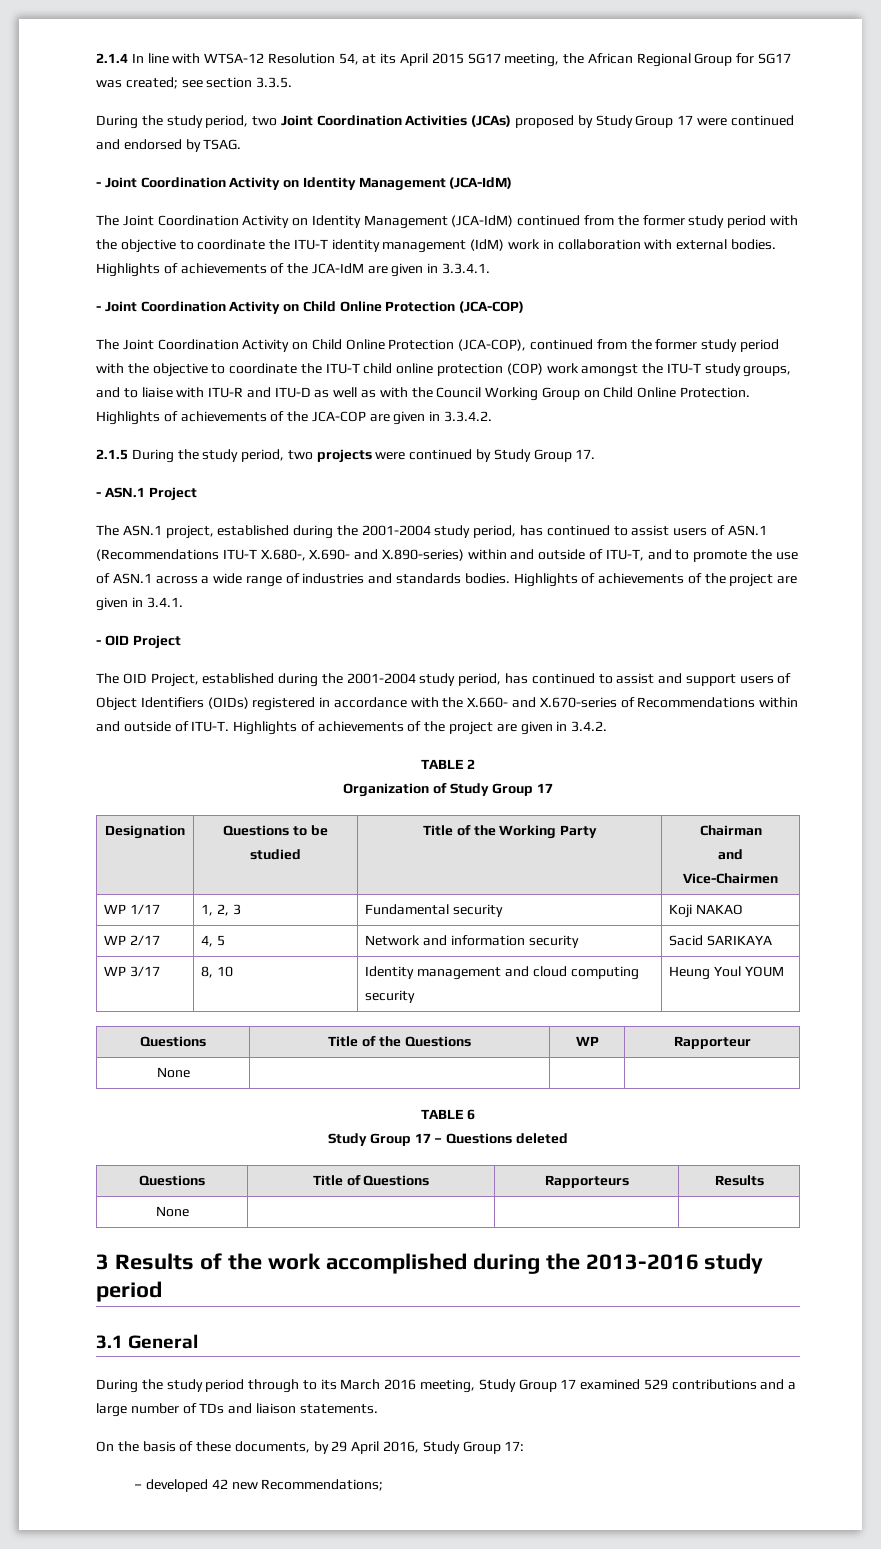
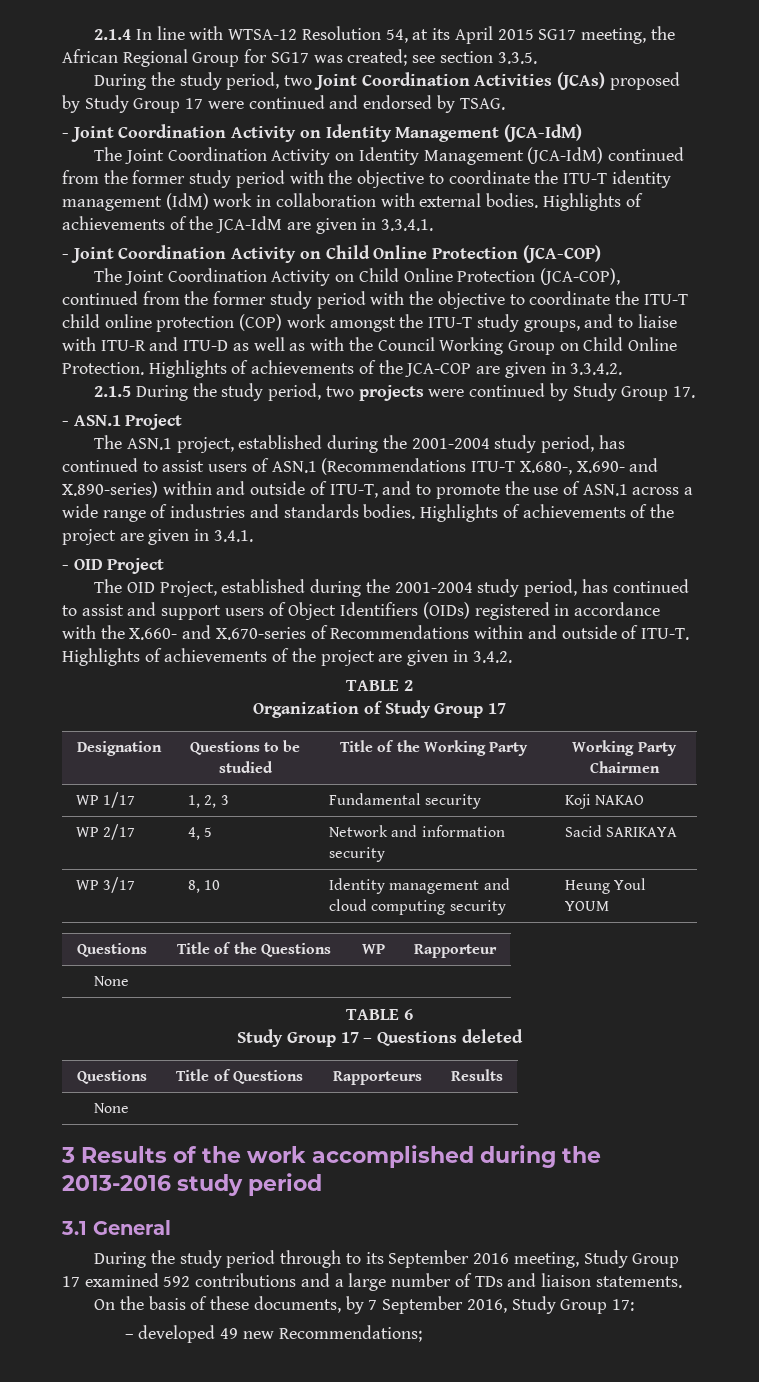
- Designation | Questions to be studied | Title of the Working Party | Chairman
- and Vice-Chairmen
+ Designation | Questions to be studied | Title of the Working Party | Working Party Chairmen
- During the study period through to its March 2016 meeting, Study Group 17 examined 529 contributions and a large number of TDs and liaison statements.
+ During the study period through to its September 2016 meeting, Study Group 17 examined 592 contributions and a large number of TDs and liaison statements.
- On the basis of these documents, by 29 April 2016, Study Group 17:
+ On the basis of these documents, by 7 September 2016, Study Group 17:
- – developed 42 new Recommendations;
+ – developed 49 new Recommendations;

